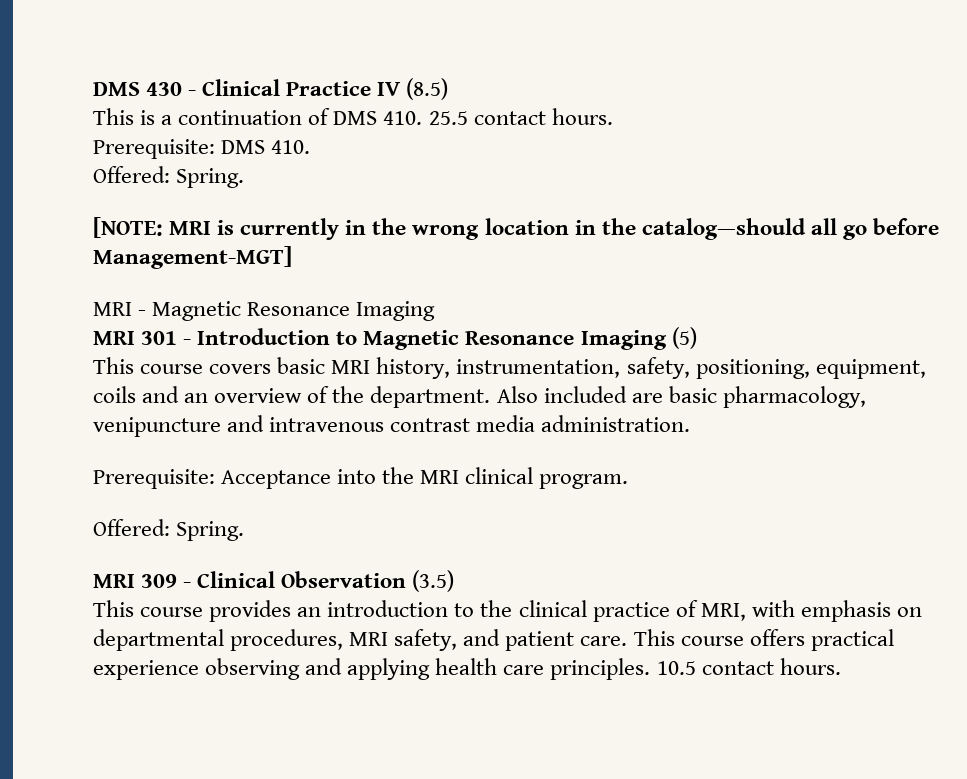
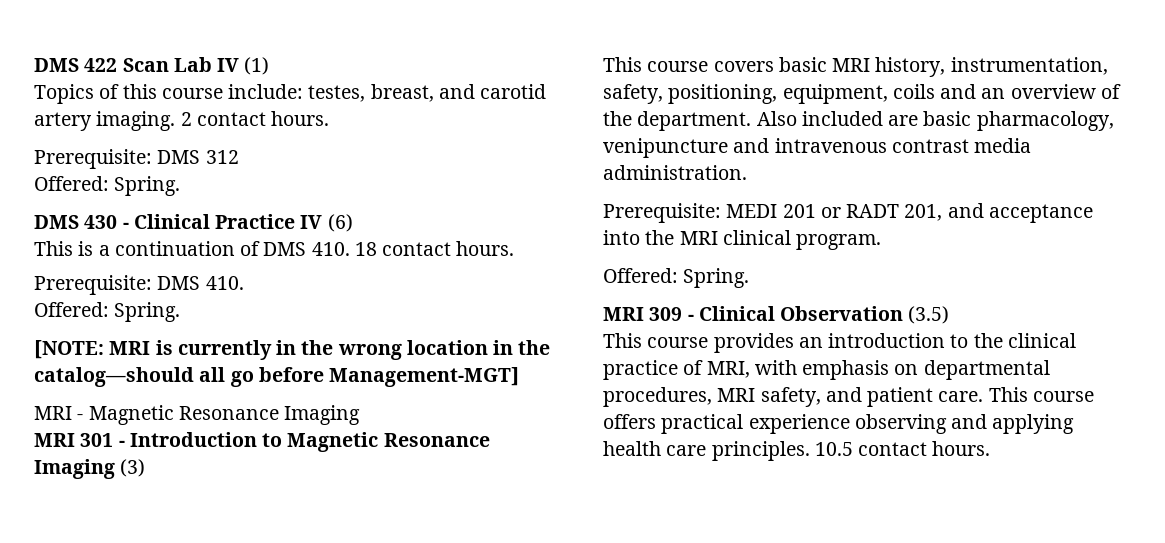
- DMS 430 - Clinical Practice IV (8.5)
+ DMS 422 Scan Lab IV (1)
+ Topics of this course include: testes, breast, and carotid artery imaging. 2 contact hours.
+ Prerequisite: DMS 312
+ Offered: Spring.
+ DMS 430 - Clinical Practice IV (6)
- This is a continuation of DMS 410. 25.5 contact hours.
+ This is a continuation of DMS 410. 18 contact hours.
- MRI 301 - Introduction to Magnetic Resonance Imaging (5)
+ MRI 301 - Introduction to Magnetic Resonance Imaging (3)
- Prerequisite: Acceptance into the MRI clinical program.
+ Prerequisite: MEDI 201 or RADT 201, and acceptance into the MRI clinical program.

